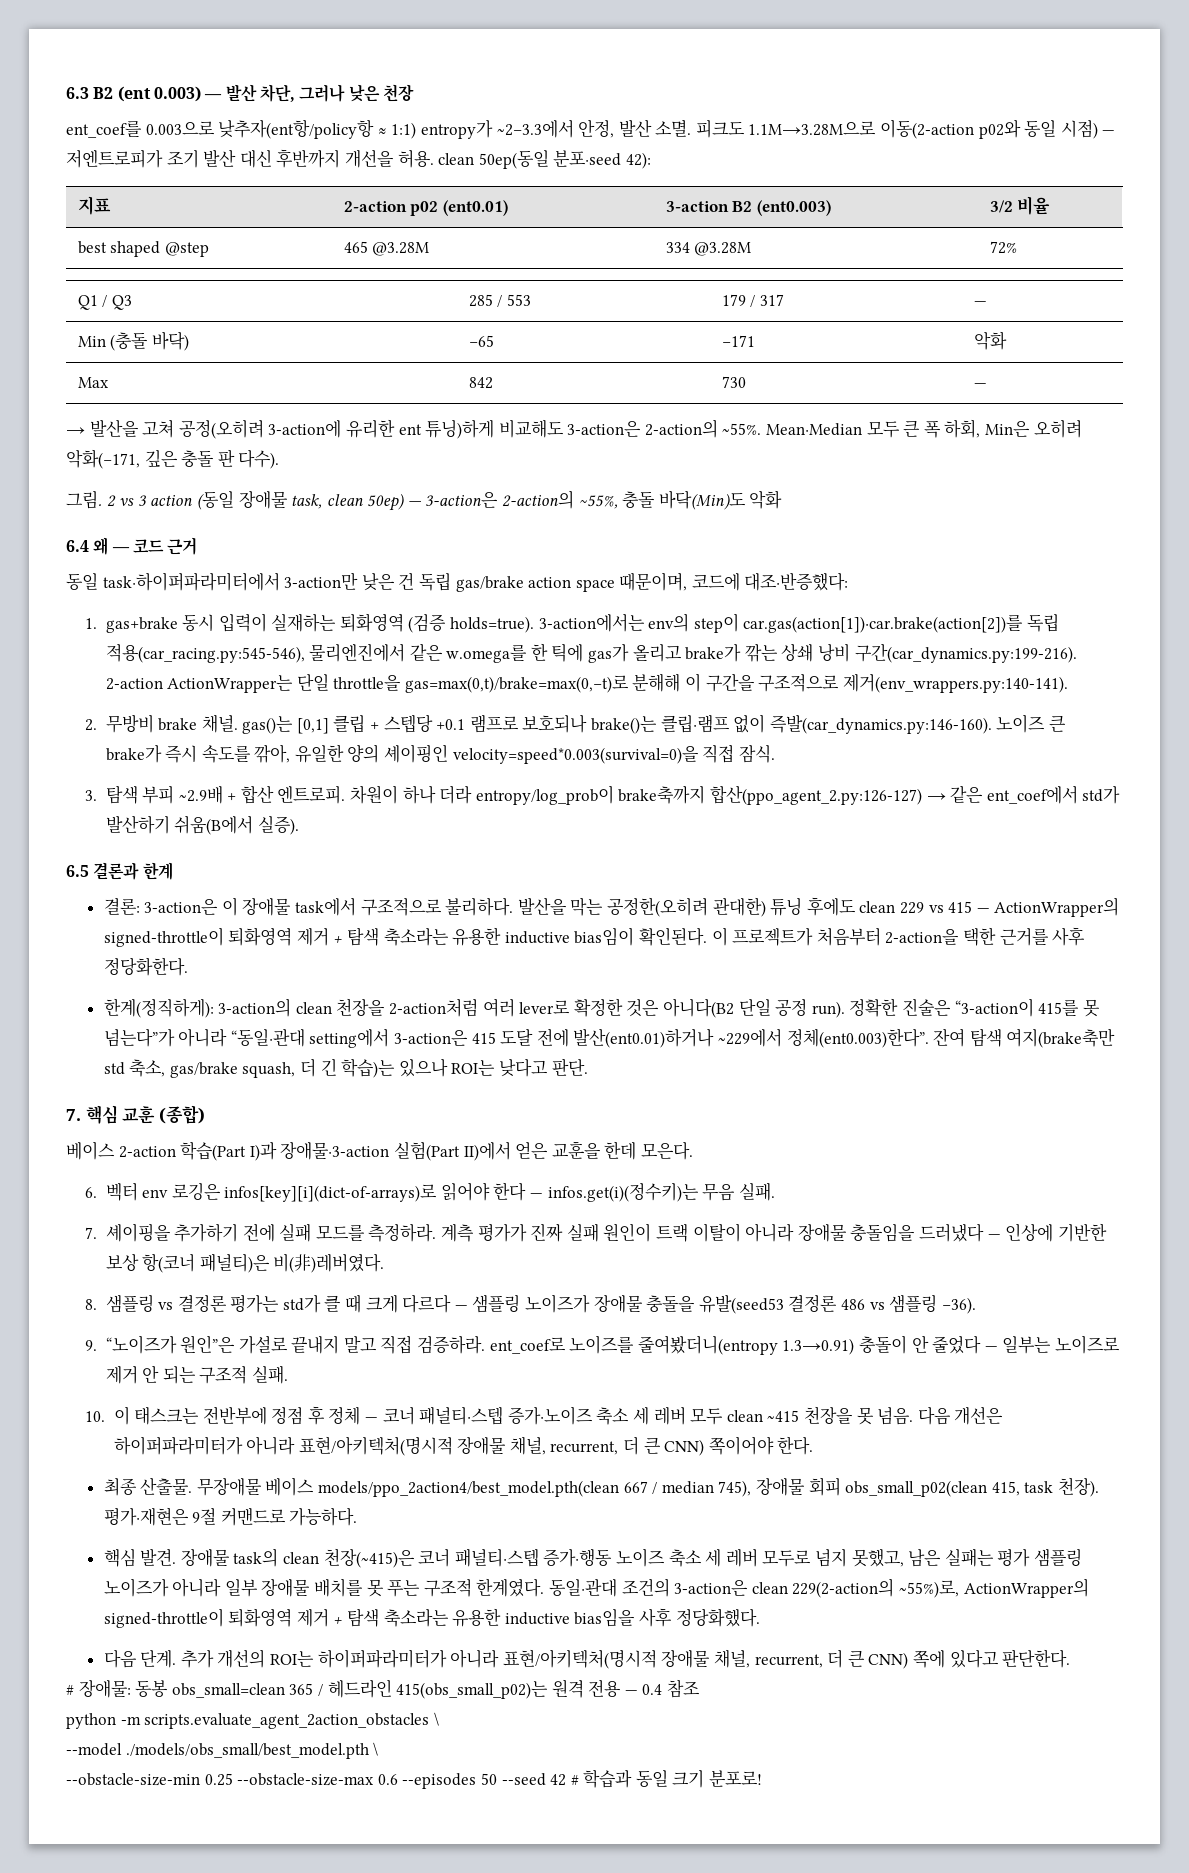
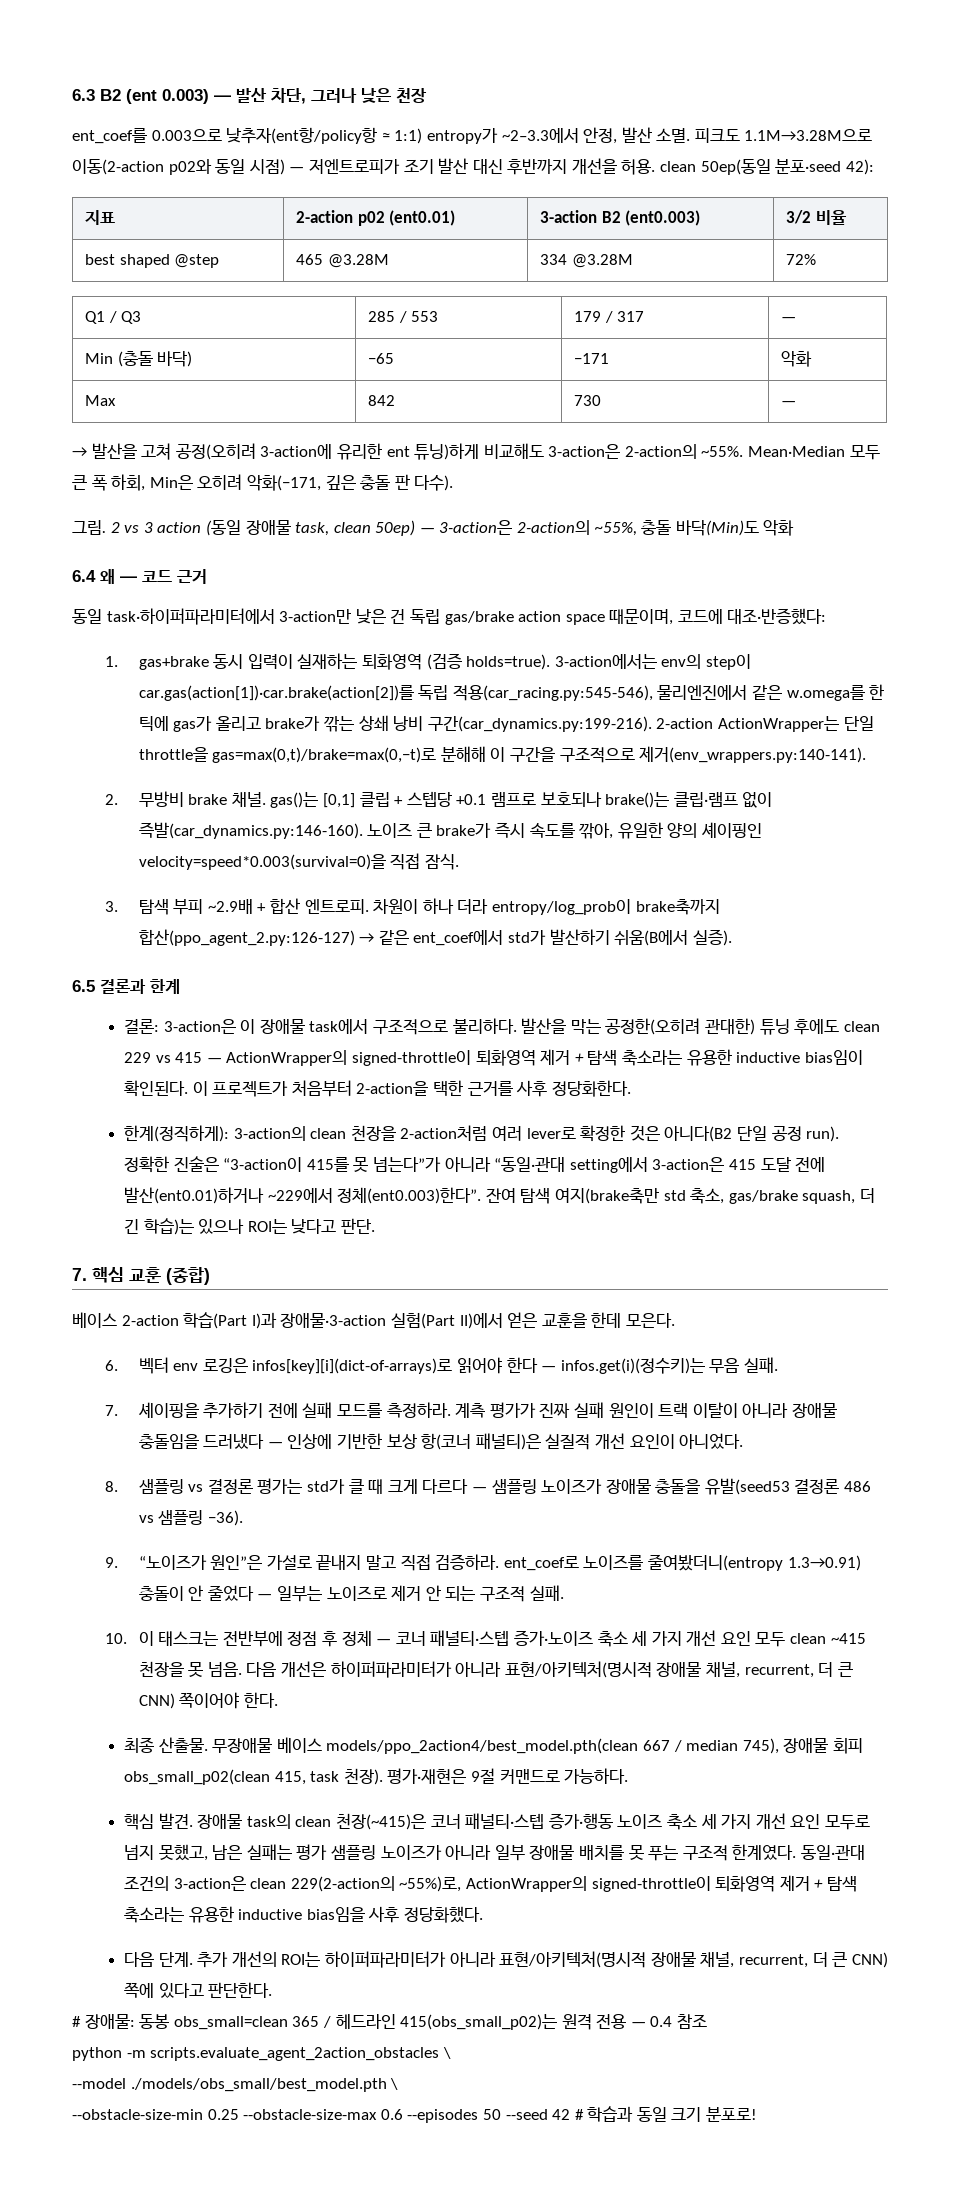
- 계측 평가가 진짜 실패 원인이 트랙 이탈이 아니라 장애물 충돌임을 드러냈다 — 인상에 기반한 보상 항(코너 패널티)은 비(非)레버였다.
+ 계측 평가가 진짜 실패 원인이 트랙 이탈이 아니라 장애물 충돌임을 드러냈다 — 인상에 기반한 보상 항(코너 패널티)은 실질적 개선 요인이 아니었다.
- 10. 이 태스크는 전반부에 정점 후 정체 — 코너 패널티·스텝 증가·노이즈 축소 세 레버 모두 clean ~415 천장을 못 넘음.
+ 10. 이 태스크는 전반부에 정점 후 정체 — 코너 패널티·스텝 증가·노이즈 축소 세 가지 개선 요인 모두 clean ~415 천장을 못 넘음.
- 장애물 task의 clean 천장(~415)은 코너 패널티·스텝 증가·행동 노이즈 축소 세 레버 모두로 넘지 못했고, 남은 실패는 평가 샘플링 노이즈가 아니라 일부 장애물 배치를 못 푸는 구조적 한계였다.
+ 장애물 task의 clean 천장(~415)은 코너 패널티·스텝 증가·행동 노이즈 축소 세 가지 개선 요인 모두로 넘지 못했고, 남은 실패는 평가 샘플링 노이즈가 아니라 일부 장애물 배치를 못 푸는 구조적 한계였다.

